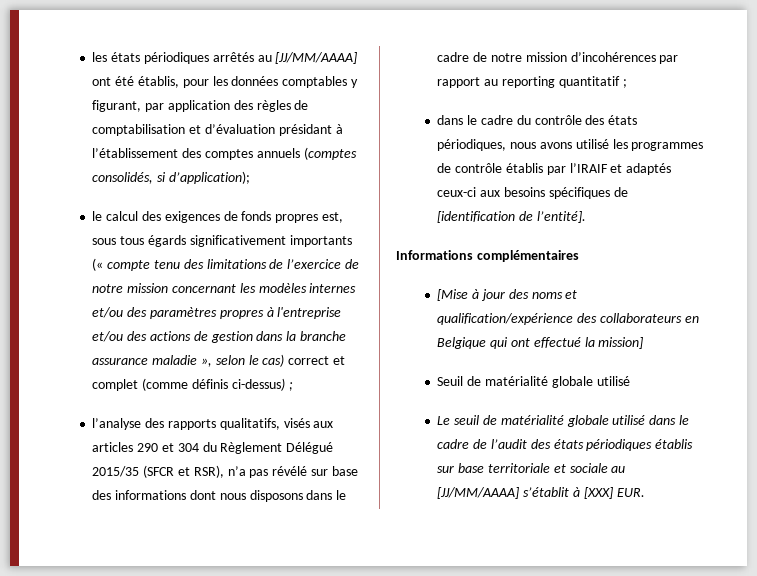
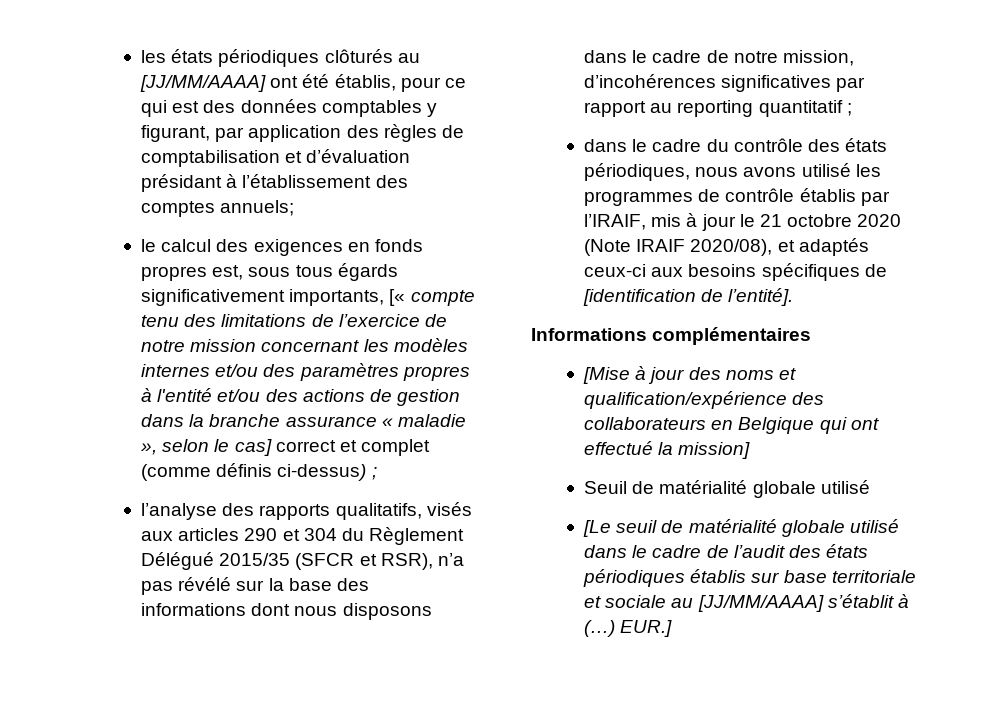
- les états périodiques arrêtés au [JJ/MM/AAAA] ont été établis, pour les données comptables y figurant, par application des règles de comptabilisation et d’évaluation présidant à l’établissement des comptes annuels (comptes consolidés, si d’application);
+ les états périodiques clôturés au [JJ/MM/AAAA] ont été établis, pour ce qui est des données comptables y figurant, par application des règles de comptabilisation et d’évaluation présidant à l’établissement des comptes annuels;
- le calcul des exigences de fonds propres est, sous tous égards significativement importants (« compte tenu des limitations de l’exercice de notre mission concernant les modèles internes et/ou des paramètres propres à l'entreprise et/ou des actions de gestion dans la branche assurance maladie », selon le cas) correct et complet (comme définis ci-dessus) ;
+ le calcul des exigences en fonds propres est, sous tous égards significativement importants, [« compte tenu des limitations de l’exercice de notre mission concernant les modèles internes et/ou des paramètres propres à l'entité et/ou des actions de gestion dans la branche assurance « maladie », selon le cas] correct et complet (comme définis ci-dessus) ;
- l’analyse des rapports qualitatifs, visés aux articles 290 et 304 du Règlement Délégué 2015/35 (SFCR et RSR), n’a pas révélé sur base des informations dont nous disposons dans le cadre de notre mission d’incohérences par rapport au reporting quantitatif ;
+ l’analyse des rapports qualitatifs, visés aux articles 290 et 304 du Règlement Délégué 2015/35 (SFCR et RSR), n’a pas révélé sur la base des informations dont nous disposons dans le cadre de notre mission, d’incohérences significatives par rapport au reporting quantitatif ;
- dans le cadre du contrôle des états périodiques, nous avons utilisé les programmes de contrôle établis par l’IRAIF et adaptés ceux-ci aux besoins spécifiques de [identification de l’entité].
+ dans le cadre du contrôle des états périodiques, nous avons utilisé les programmes de contrôle établis par l’IRAIF, mis à jour le 21 octobre 2020 (Note IRAIF 2020/08), et adaptés ceux-ci aux besoins spécifiques de [identification de l’entité].
- Le seuil de matérialité globale utilisé dans le cadre de l’audit des états périodiques établis sur base territoriale et sociale au [JJ/MM/AAAA] s’établit à [XXX] EUR.
+ [Le seuil de matérialité globale utilisé dans le cadre de l’audit des états périodiques établis sur base territoriale et sociale au [JJ/MM/AAAA] s’établit à (…) EUR.]

